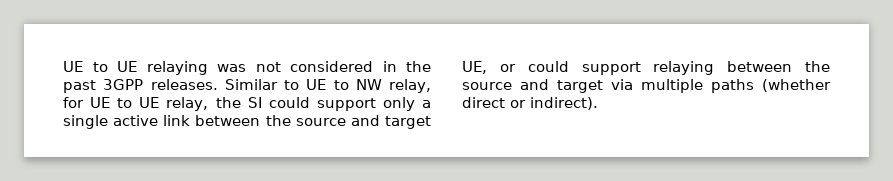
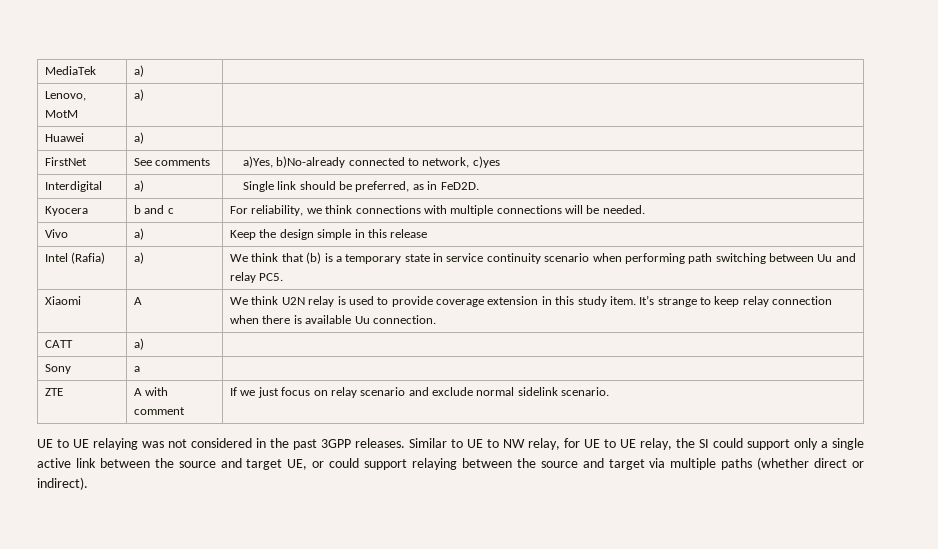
+ MediaTek | a) |
+ Lenovo, MotM | a) |
+ Huawei | a) |
+ FirstNet | See comments | a)Yes, b)No-already connected to network, c)yes
+ Interdigital | a) | Single link should be preferred, as in FeD2D.
+ Kyocera | b and c | For reliability, we think connections with multiple connections will be needed.
+ Vivo | a) | Keep the design simple in this release
+ Intel (Rafia) | a) | We think that (b) is a temporary state in service continuity scenario when performing path switching between Uu and relay PC5.
+ Xiaomi | A | We think U2N relay is used to provide coverage extension in this study item. It’s strange to keep relay connection when there is available Uu connection.
+ CATT | a) |
+ Sony | a |
+ ZTE | A with comment | If we just focus on relay scenario and exclude normal sidelink scenario.

